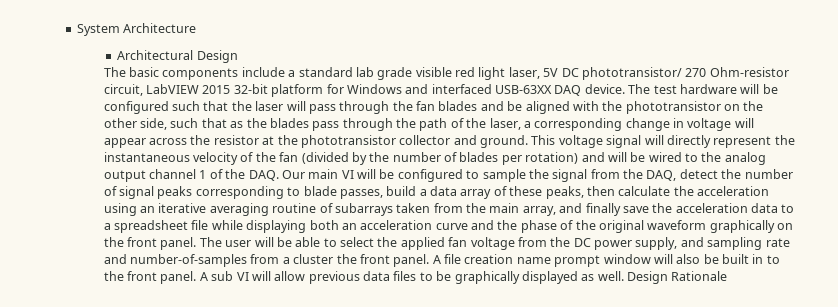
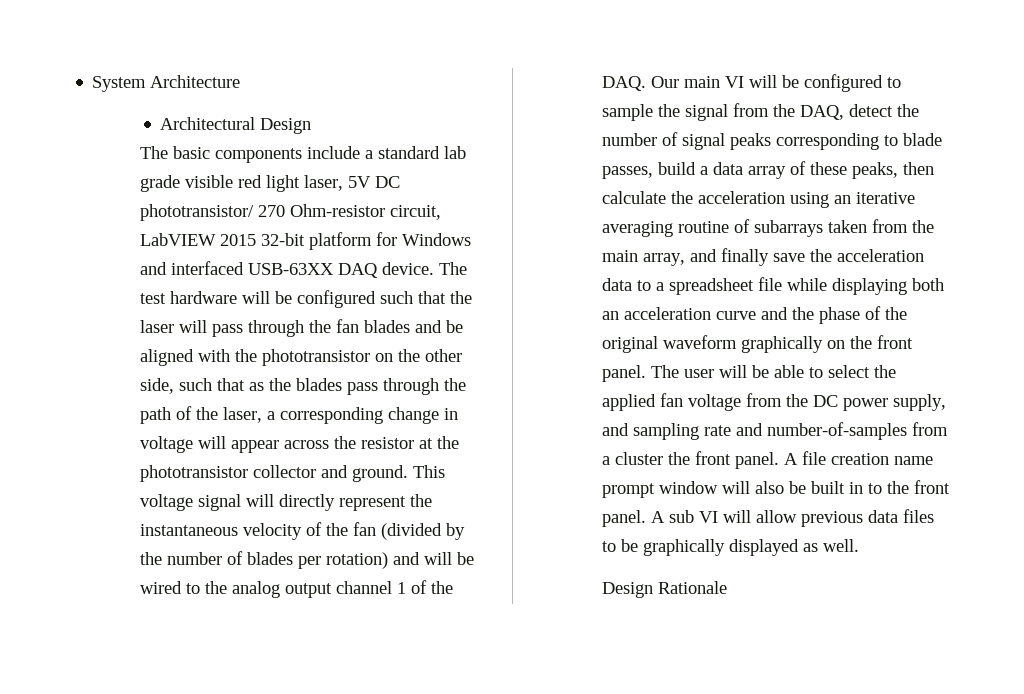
- A sub VI will allow previous data files to be graphically displayed as well. Design Rationale
+ A sub VI will allow previous data files to be graphically displayed as well.
+ Design Rationale

